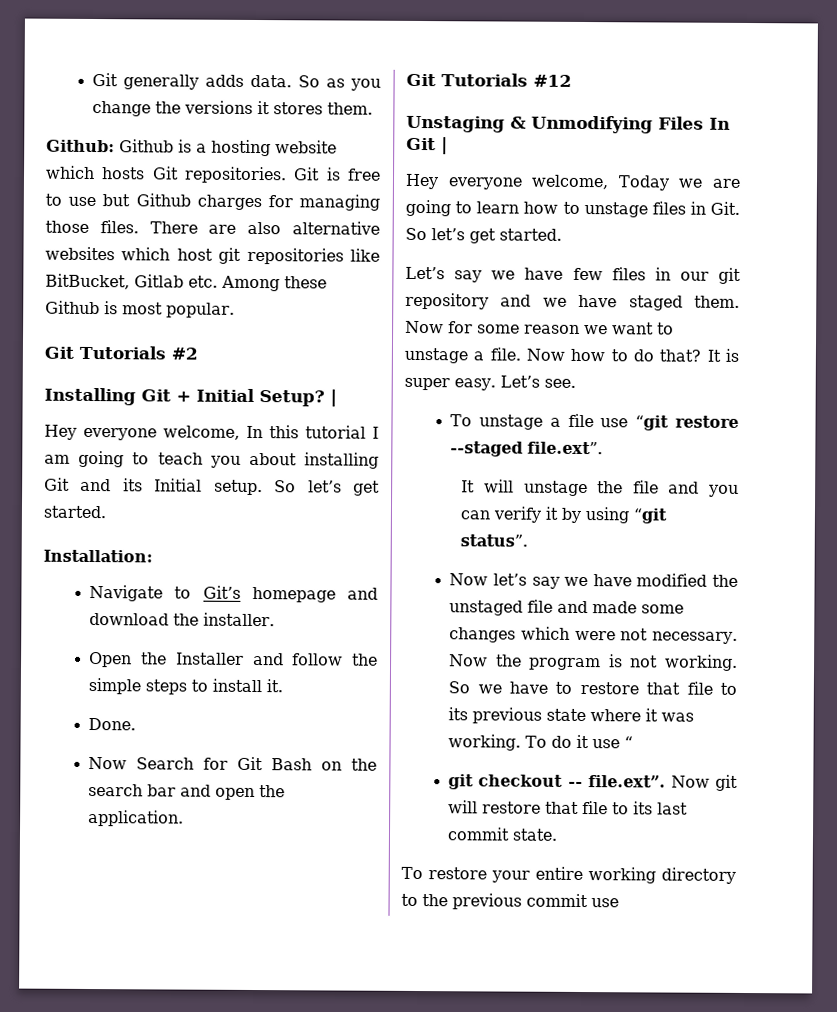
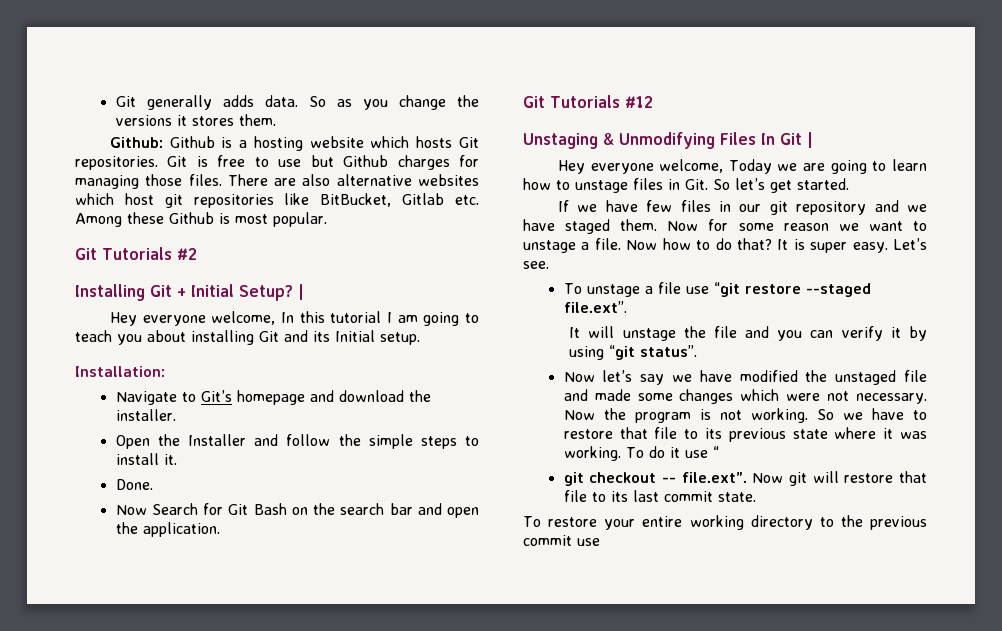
- Hey everyone welcome, In this tutorial I am going to teach you about installing Git and its Initial setup. So let’s get started.
+ Hey everyone welcome, In this tutorial I am going to teach you about installing Git and its Initial setup.
- Let’s say we have few files in our git repository and we have staged them.
+ If we have few files in our git repository and we have staged them.

